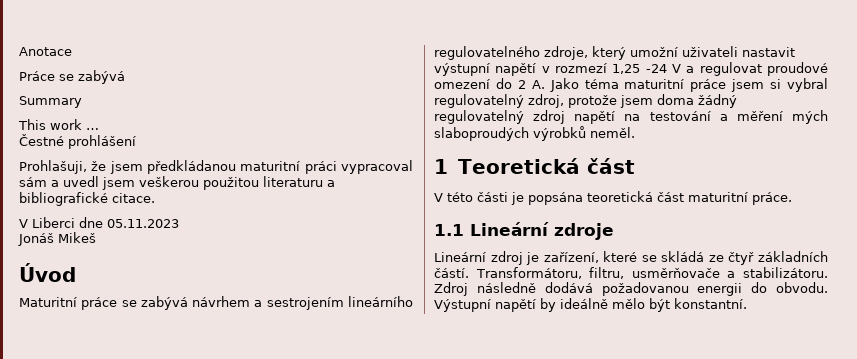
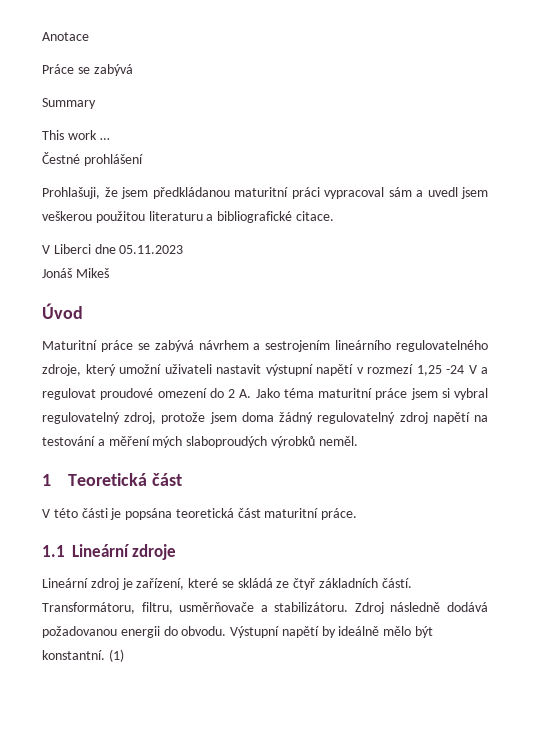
+ (1)

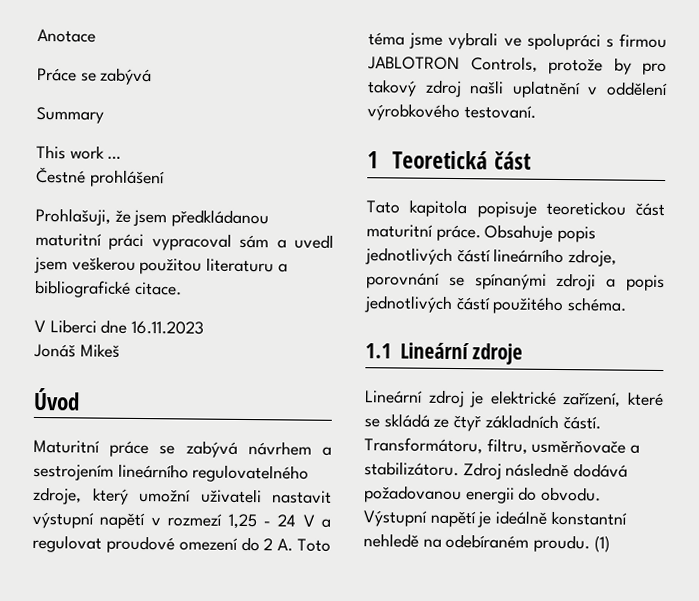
- V Liberci dne 05.11.2023
+ V Liberci dne 16.11.2023
- Maturitní práce se zabývá návrhem a sestrojením lineárního regulovatelného zdroje, který umožní uživateli nastavit výstupní napětí v rozmezí 1,25 -24 V a regulovat proudové omezení do 2 A. Jako téma maturitní práce jsem si vybral regulovatelný zdroj, protože jsem doma žádný regulovatelný zdroj napětí na testování a měření mých slaboproudých výrobků neměl.
+ Maturitní práce se zabývá návrhem a sestrojením lineárního regulovatelného zdroje, který umožní uživateli nastavit výstupní napětí v rozmezí 1,25 - 24 V a regulovat proudové omezení do 2 A. Toto téma jsme vybrali ve spolupráci s firmou JABLOTRON Controls, protože by pro takový zdroj našli uplatnění v oddělení výrobkového testovaní.
  1 Teoretická část
- V této části je popsána teoretická část maturitní práce.
+ Tato kapitola popisuje teoretickou část maturitní práce. Obsahuje popis jednotlivých částí lineárního zdroje, porovnání se spínanými zdroji a popis jednotlivých částí použitého schéma.
- Lineární zdroj je zařízení, které se skládá ze čtyř základních částí.
+ Lineární zdroj je elektrické zařízení, které se skládá ze čtyř základních částí.
- Výstupní napětí by ideálně mělo být konstantní.
+ Výstupní napětí je ideálně konstantní nehledě na odebíraném proudu.

